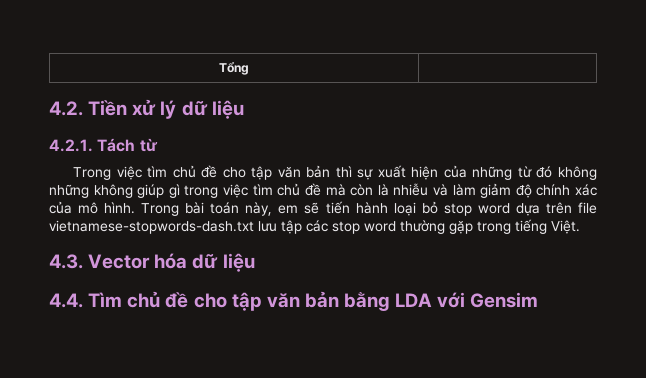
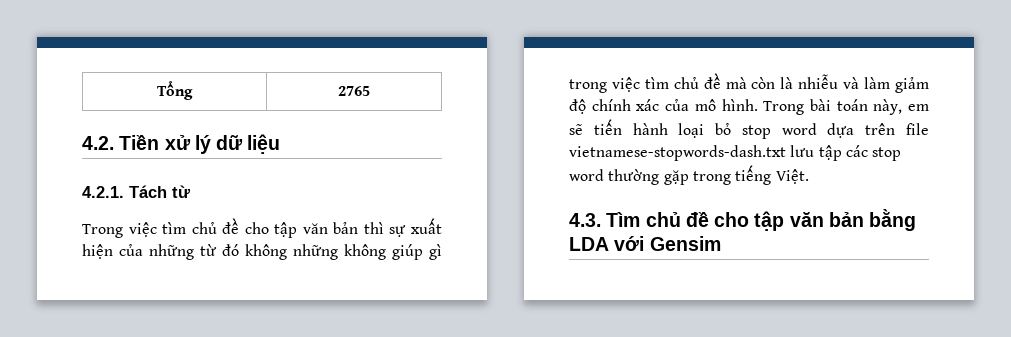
- Tổng |
+ Tổng | 2765
- 4.3. Vector hóa dữ liệu
- 4.4. Tìm chủ đề cho tập văn bản bằng LDA với Gensim
+ 4.3. Tìm chủ đề cho tập văn bản bằng LDA với Gensim

